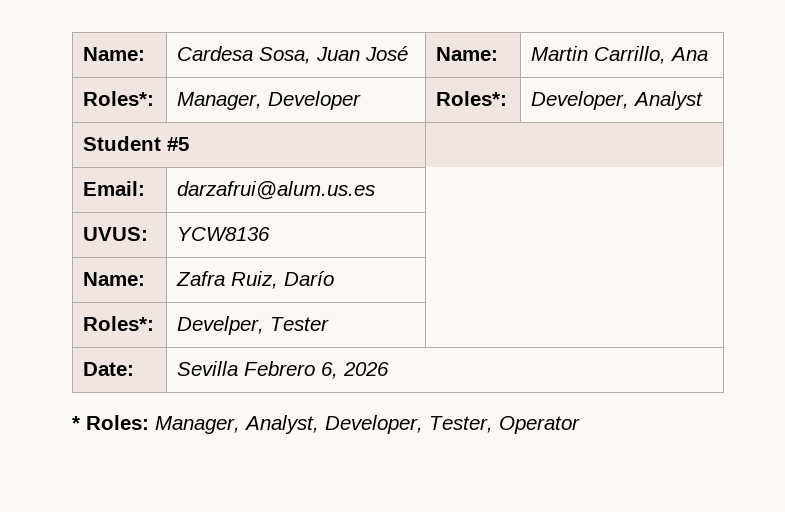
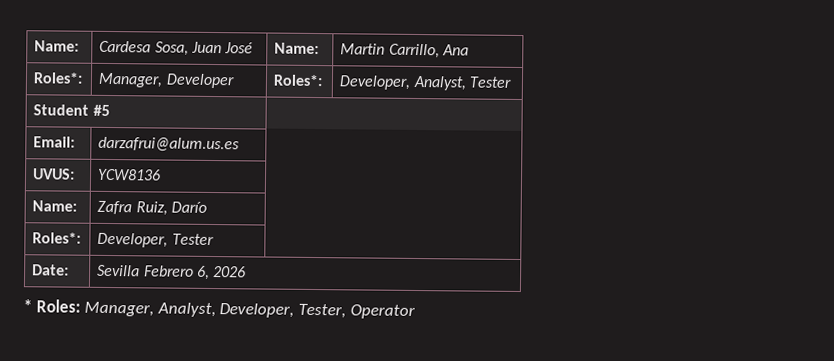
- Roles*: | Manager, Developer | Roles*: | Developer, Analyst
+ Roles*: | Manager, Developer | Roles*: | Developer, Analyst, Tester
- Roles*: | Develper, Tester |
+ Roles*: | Developer, Tester |

